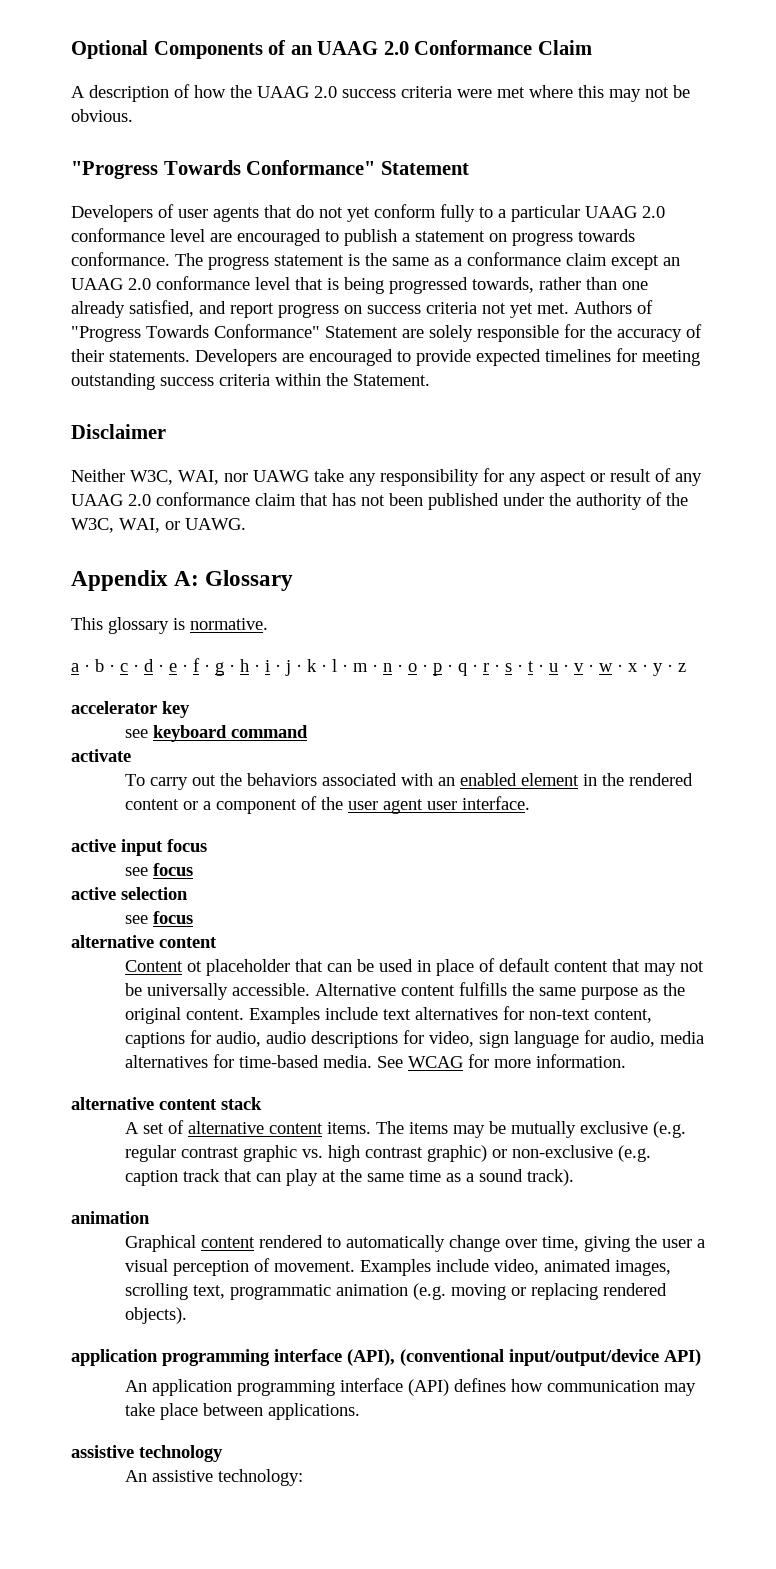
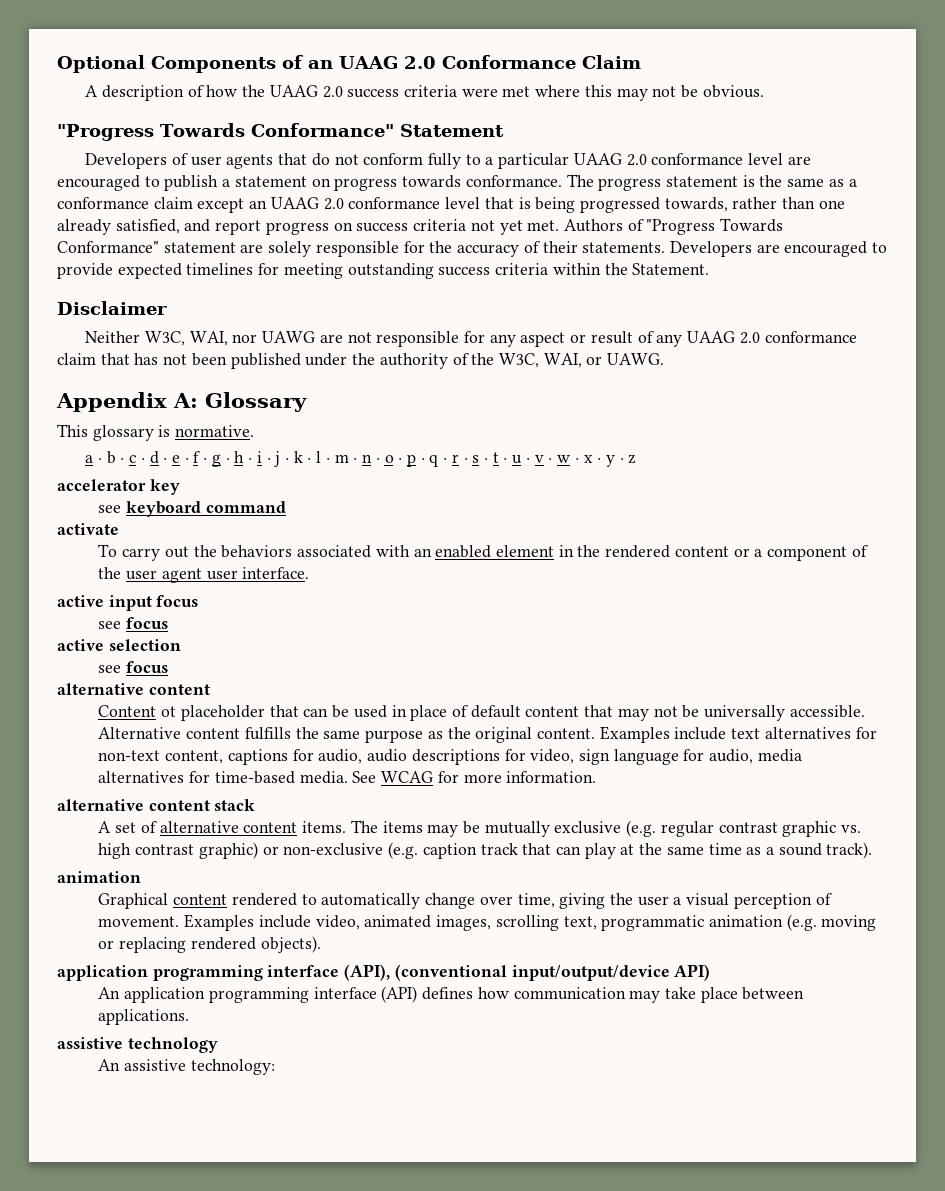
- Developers of user agents that do not yet conform fully to a particular UAAG 2.0 conformance level are encouraged to publish a statement on progress towards conformance.
+ Developers of user agents that do not conform fully to a particular UAAG 2.0 conformance level are encouraged to publish a statement on progress towards conformance.
- Authors of "Progress Towards Conformance" Statement are solely responsible for the accuracy of their statements.
+ Authors of "Progress Towards Conformance" statement are solely responsible for the accuracy of their statements.
- Neither W3C, WAI, nor UAWG take any responsibility for any aspect or result of any UAAG 2.0 conformance claim that has not been published under the authority of the W3C, WAI, or UAWG.
+ Neither W3C, WAI, nor UAWG are not responsible for any aspect or result of any UAAG 2.0 conformance claim that has not been published under the authority of the W3C, WAI, or UAWG.

